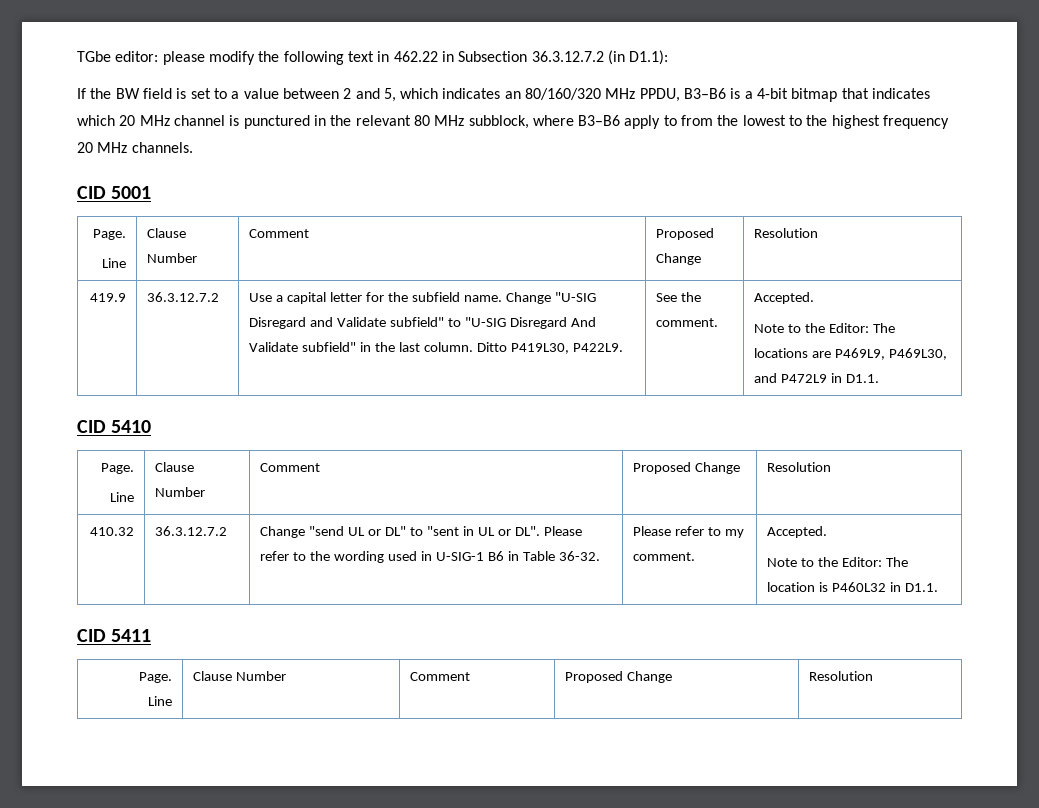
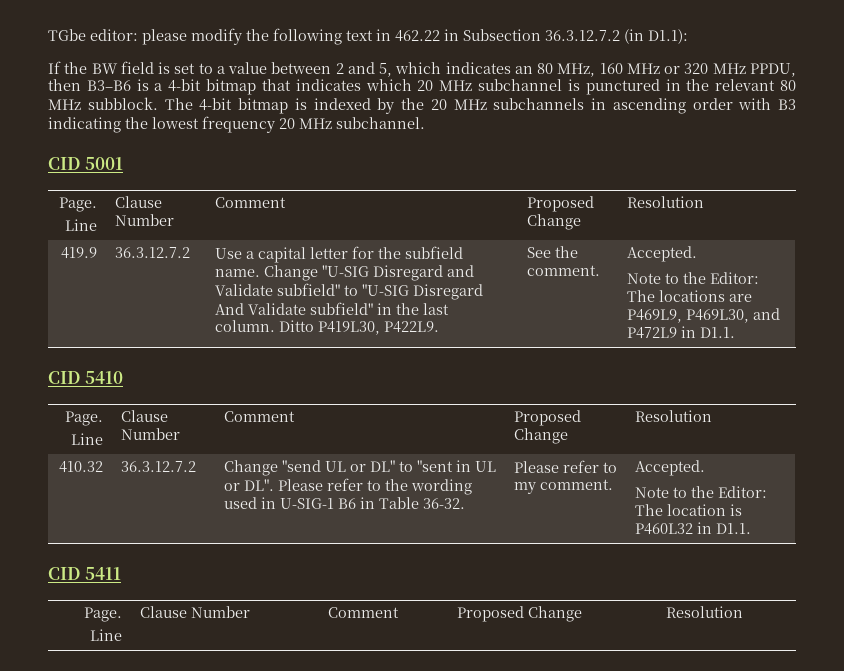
- If the BW field is set to a value between 2 and 5, which indicates an 80/160/320 MHz PPDU, B3–B6 is a 4-bit bitmap that indicates which 20 MHz channel is punctured in the relevant 80 MHz subblock, where B3–B6 apply to from the lowest to the highest frequency 20 MHz channels.
+ If the BW field is set to a value between 2 and 5, which indicates an 80 MHz, 160 MHz or 320 MHz PPDU, then B3–B6 is a 4-bit bitmap that indicates which 20 MHz subchannel is punctured in the relevant 80 MHz subblock. The 4-bit bitmap is indexed by the 20 MHz subchannels in ascending order with B3 indicating the lowest frequency 20 MHz subchannel.

